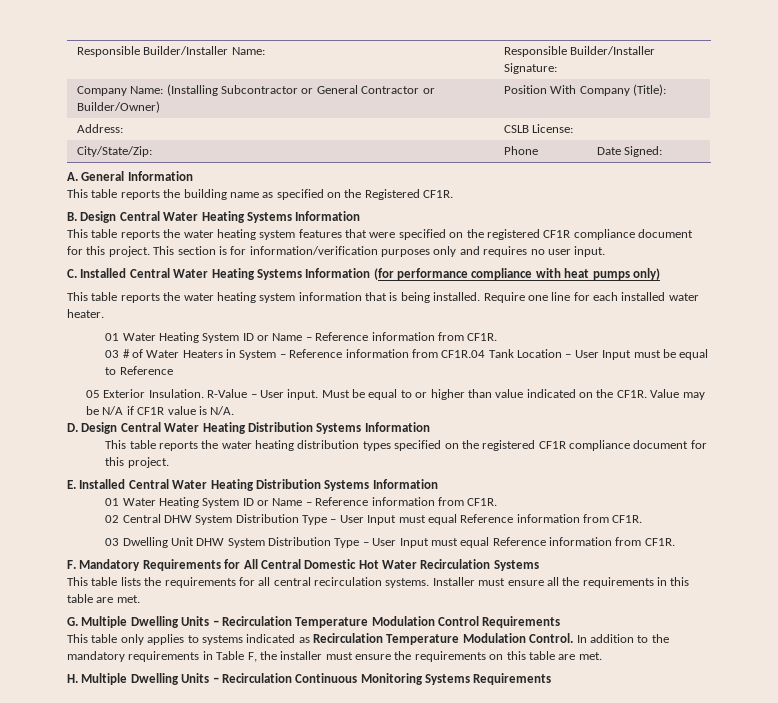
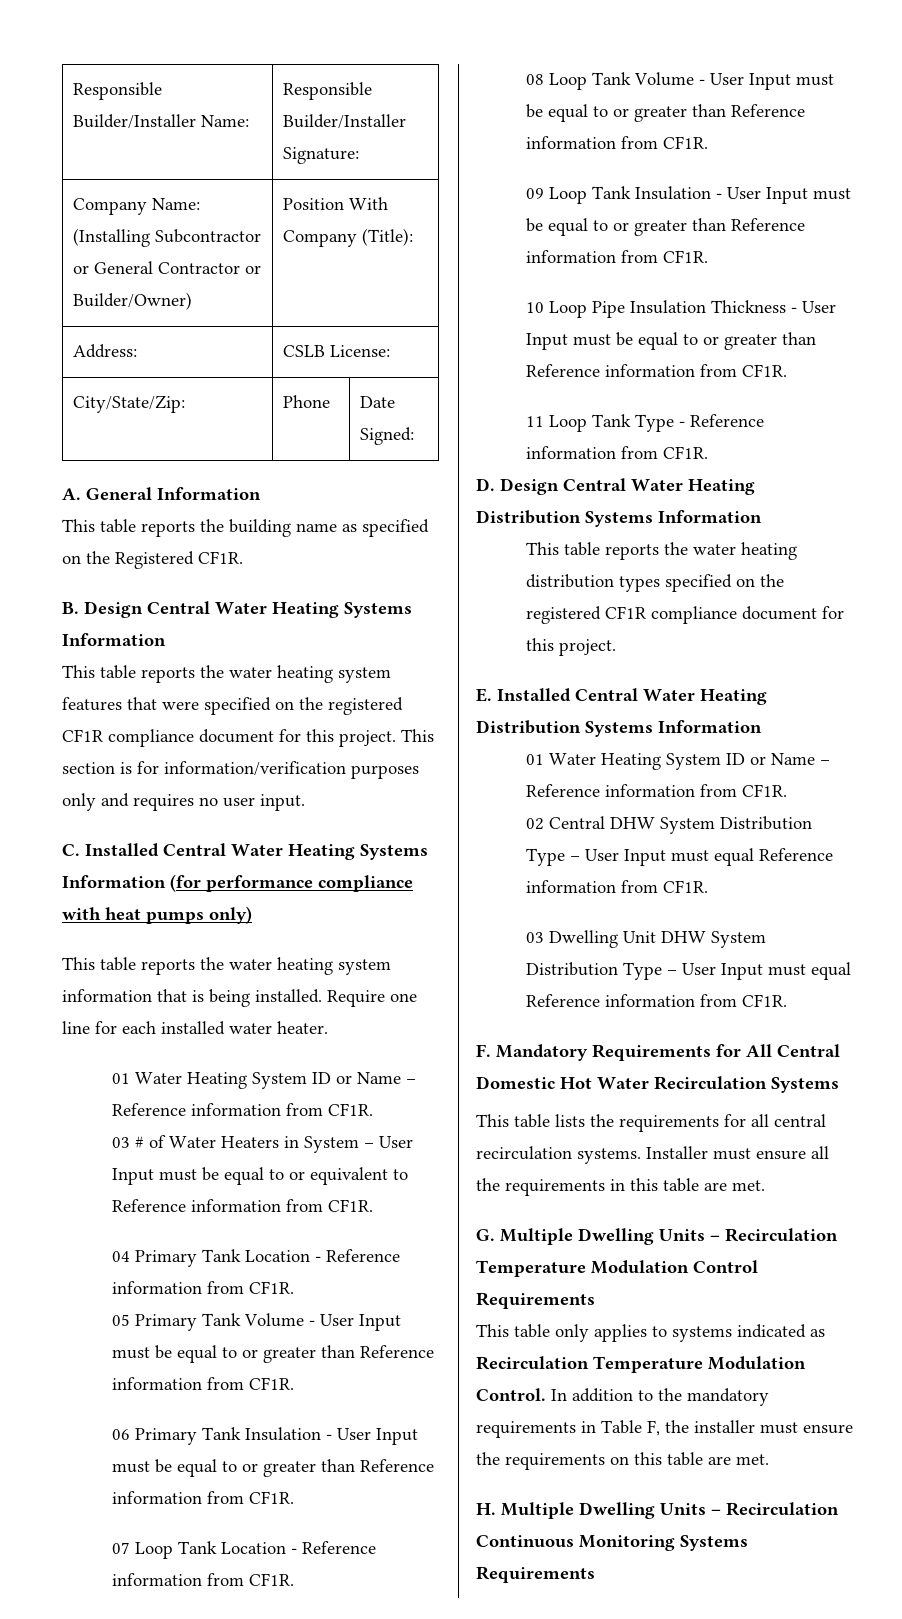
- 03 # of Water Heaters in System – Reference information from CF1R.04 Tank Location – User Input must be equal to Reference
- 05 Exterior Insulation. R-Value – User input. Must be equal to or higher than value indicated on the CF1R. Value may be N/A if CF1R value is N/A.
+ 03 # of Water Heaters in System – User Input must be equal to or equivalent to Reference information from CF1R.
+ 04 Primary Tank Location - Reference information from CF1R.
+ 05 Primary Tank Volume - User Input must be equal to or greater than Reference information from CF1R.
+ 06 Primary Tank Insulation - User Input must be equal to or greater than Reference information from CF1R.
+ 07 Loop Tank Location - Reference information from CF1R.
+ 08 Loop Tank Volume - User Input must be equal to or greater than Reference information from CF1R.
+ 09 Loop Tank Insulation - User Input must be equal to or greater than Reference information from CF1R.
+ 10 Loop Pipe Insulation Thickness - User Input must be equal to or greater than Reference information from CF1R.
+ 11 Loop Tank Type - Reference information from CF1R.

